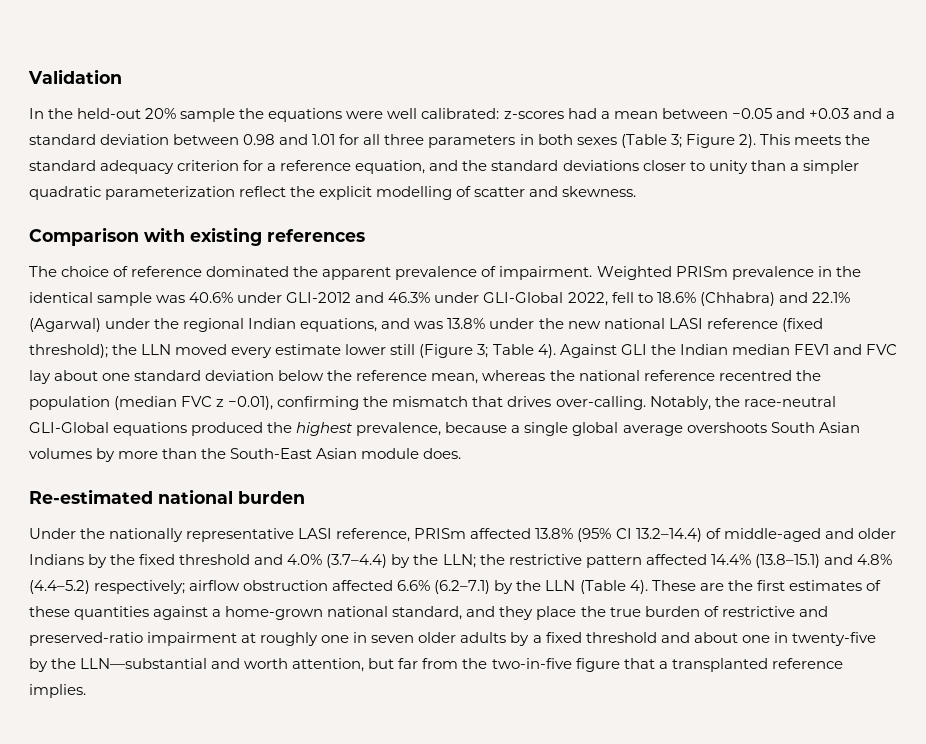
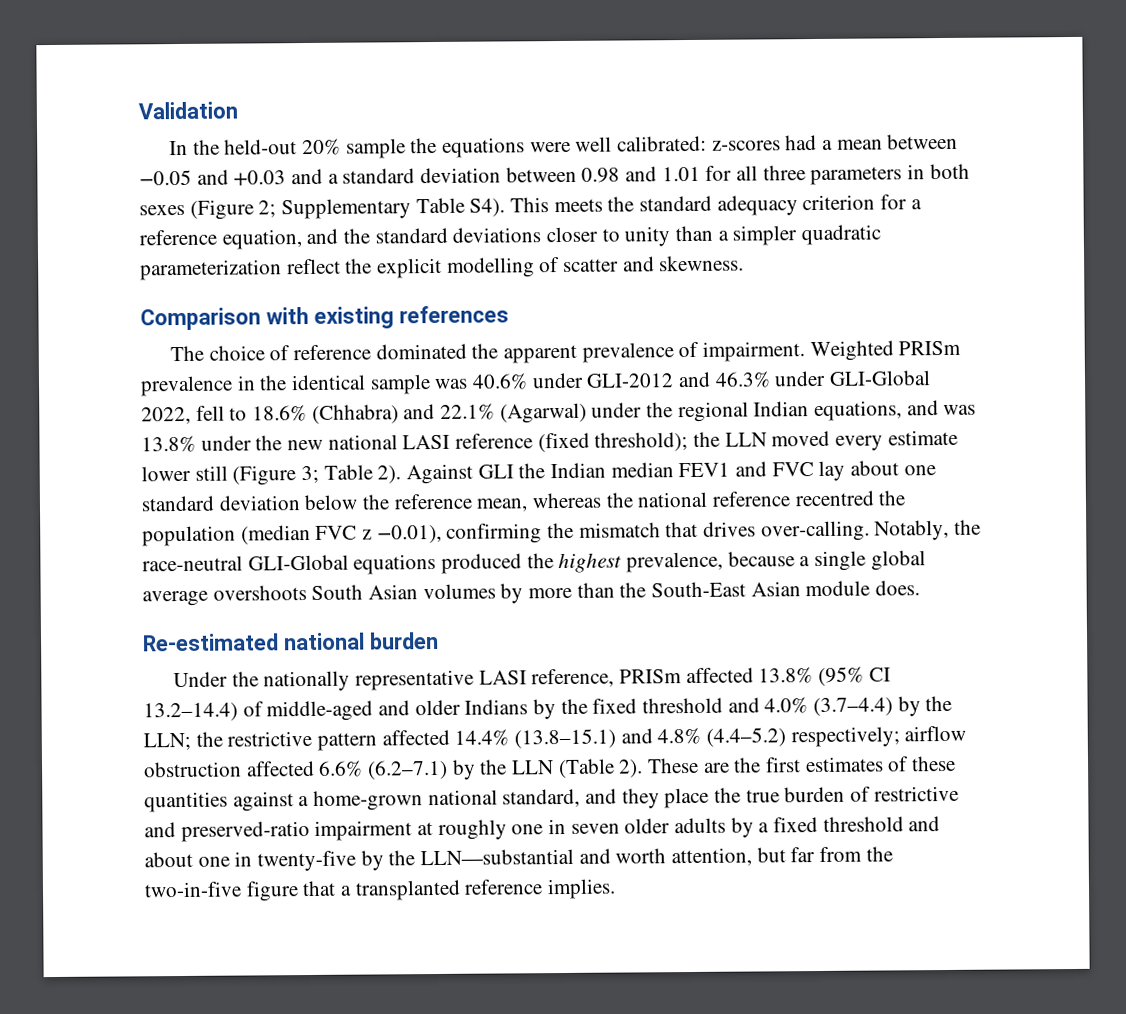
- z-scores had a mean between −0.05 and +0.03 and a standard deviation between 0.98 and 1.01 for all three parameters in both sexes (Table 3; Figure 2). This meets the standard adequacy criterion for a reference equation, and the standard deviations closer to unity than a simpler quadratic parameterization reflect the explicit modelling of scatter and skewness.
+ z-scores had a mean between −0.05 and +0.03 and a standard deviation between 0.98 and 1.01 for all three parameters in both sexes (Figure 2; Supplementary Table S4). This meets the standard adequacy criterion for a reference equation, and the standard deviations closer to unity than a simpler quadratic parameterization reflect the explicit modelling of scatter and skewness.
- Weighted PRISm prevalence in the identical sample was 40.6% under GLI-2012 and 46.3% under GLI-Global 2022, fell to 18.6% (Chhabra) and 22.1% (Agarwal) under the regional Indian equations, and was 13.8% under the new national LASI reference (fixed threshold); the LLN moved every estimate lower still (Figure 3; Table 4).
+ Weighted PRISm prevalence in the identical sample was 40.6% under GLI-2012 and 46.3% under GLI-Global 2022, fell to 18.6% (Chhabra) and 22.1% (Agarwal) under the regional Indian equations, and was 13.8% under the new national LASI reference (fixed threshold); the LLN moved every estimate lower still (Figure 3; Table 2).
- Under the nationally representative LASI reference, PRISm affected 13.8% (95% CI 13.2–14.4) of middle-aged and older Indians by the fixed threshold and 4.0% (3.7–4.4) by the LLN; the restrictive pattern affected 14.4% (13.8–15.1) and 4.8% (4.4–5.2) respectively; airflow obstruction affected 6.6% (6.2–7.1) by the LLN (Table 4).
+ Under the nationally representative LASI reference, PRISm affected 13.8% (95% CI 13.2–14.4) of middle-aged and older Indians by the fixed threshold and 4.0% (3.7–4.4) by the LLN; the restrictive pattern affected 14.4% (13.8–15.1) and 4.8% (4.4–5.2) respectively; airflow obstruction affected 6.6% (6.2–7.1) by the LLN (Table 2).

